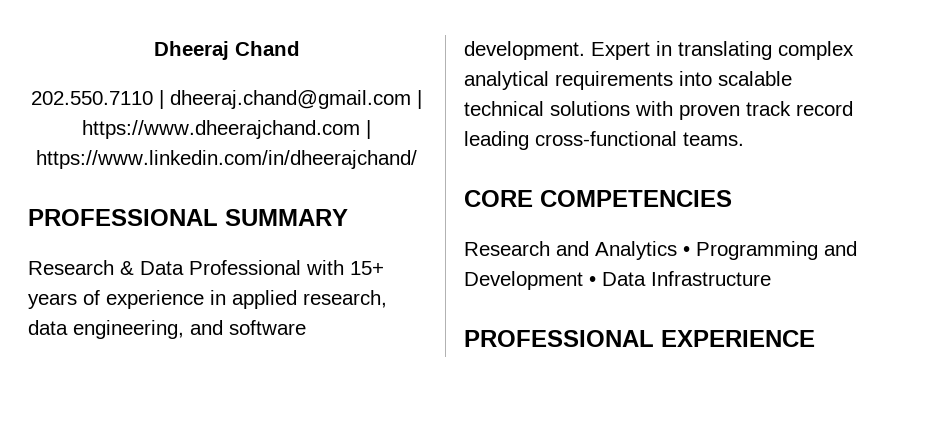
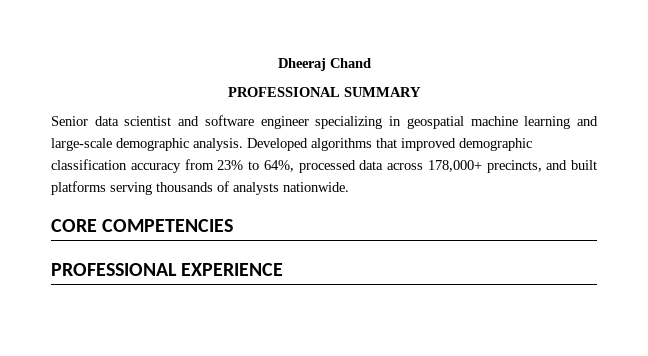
- 202.550.7110 | dheeraj.chand@gmail.com | https://www.dheerajchand.com | https://www.linkedin.com/in/dheerajchand/
  PROFESSIONAL SUMMARY
- Research & Data Professional with 15+ years of experience in applied research, data engineering, and software development. Expert in translating complex analytical requirements into scalable technical solutions with proven track record leading cross-functional teams.
+ Senior data scientist and software engineer specializing in geospatial machine learning and large-scale demographic analysis. Developed algorithms that improved demographic classification accuracy from 23% to 64%, processed data across 178,000+ precincts, and built platforms serving thousands of analysts nationwide.
  CORE COMPETENCIES
- Research and Analytics • Programming and Development • Data Infrastructure

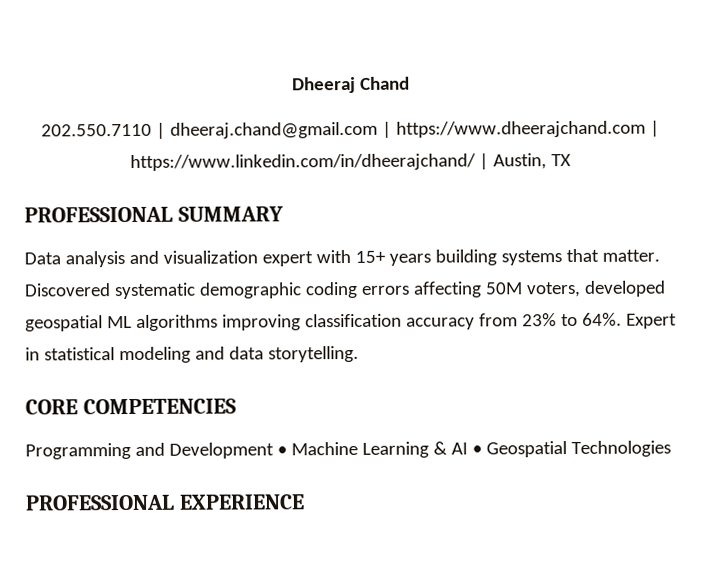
+ 202.550.7110 | dheeraj.chand@gmail.com | https://www.dheerajchand.com | https://www.linkedin.com/in/dheerajchand/ | Austin, TX
  PROFESSIONAL SUMMARY
- Senior data scientist and software engineer specializing in geospatial machine learning and large-scale demographic analysis. Developed algorithms that improved demographic classification accuracy from 23% to 64%, processed data across 178,000+ precincts, and built platforms serving thousands of analysts nationwide.
+ Data analysis and visualization expert with 15+ years building systems that matter. Discovered systematic demographic coding errors affecting 50M voters, developed geospatial ML algorithms improving classification accuracy from 23% to 64%. Expert in statistical modeling and data storytelling.
  CORE COMPETENCIES
+ Programming and Development • Machine Learning & AI • Geospatial Technologies

